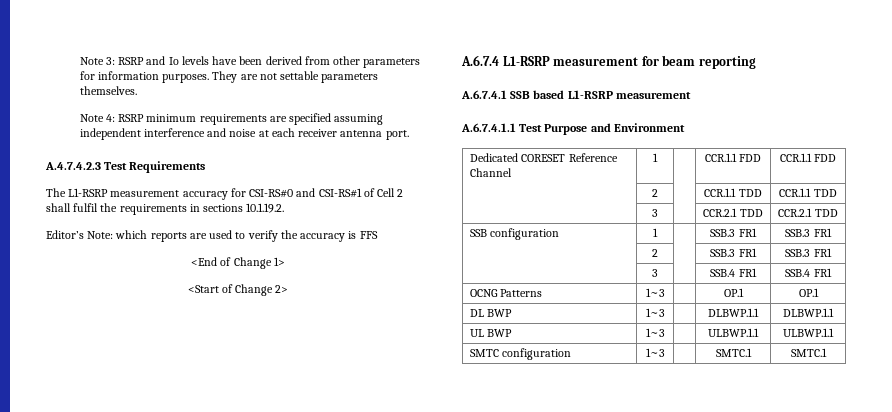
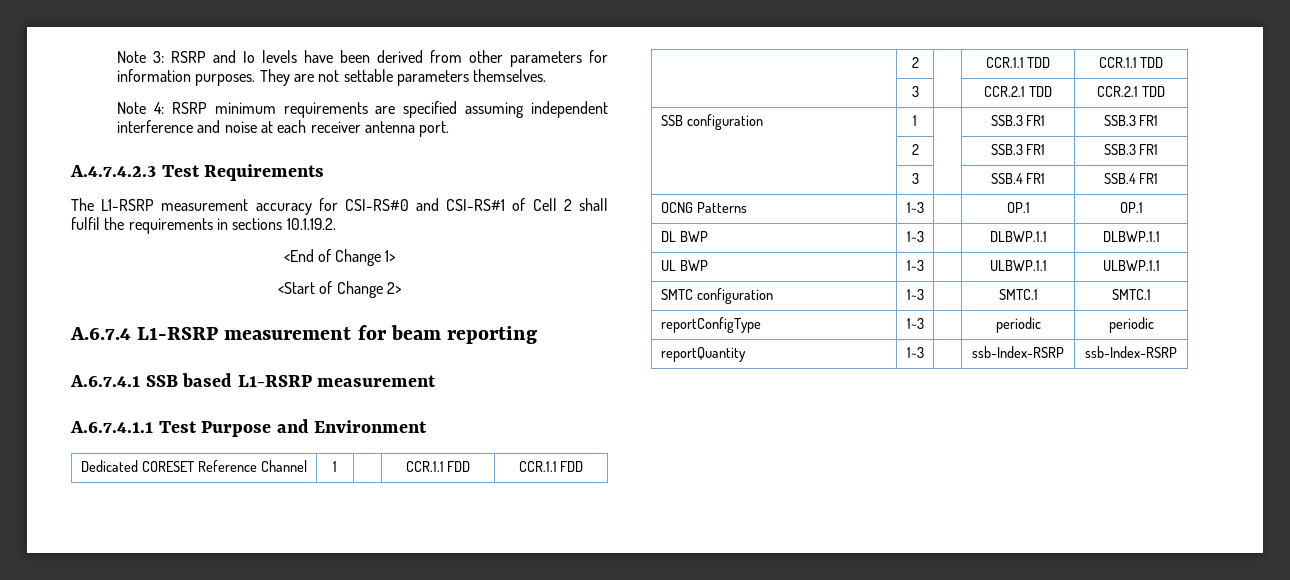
- Editor’s Note: which reports are used to verify the accuracy is FFS
+ reportConfigType | 1~3 | | periodic | periodic
+ reportQuantity | 1~3 | | ssb-Index-RSRP | ssb-Index-RSRP

